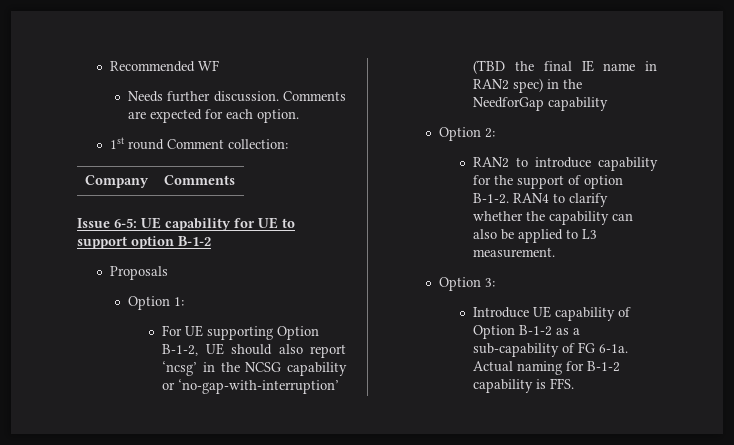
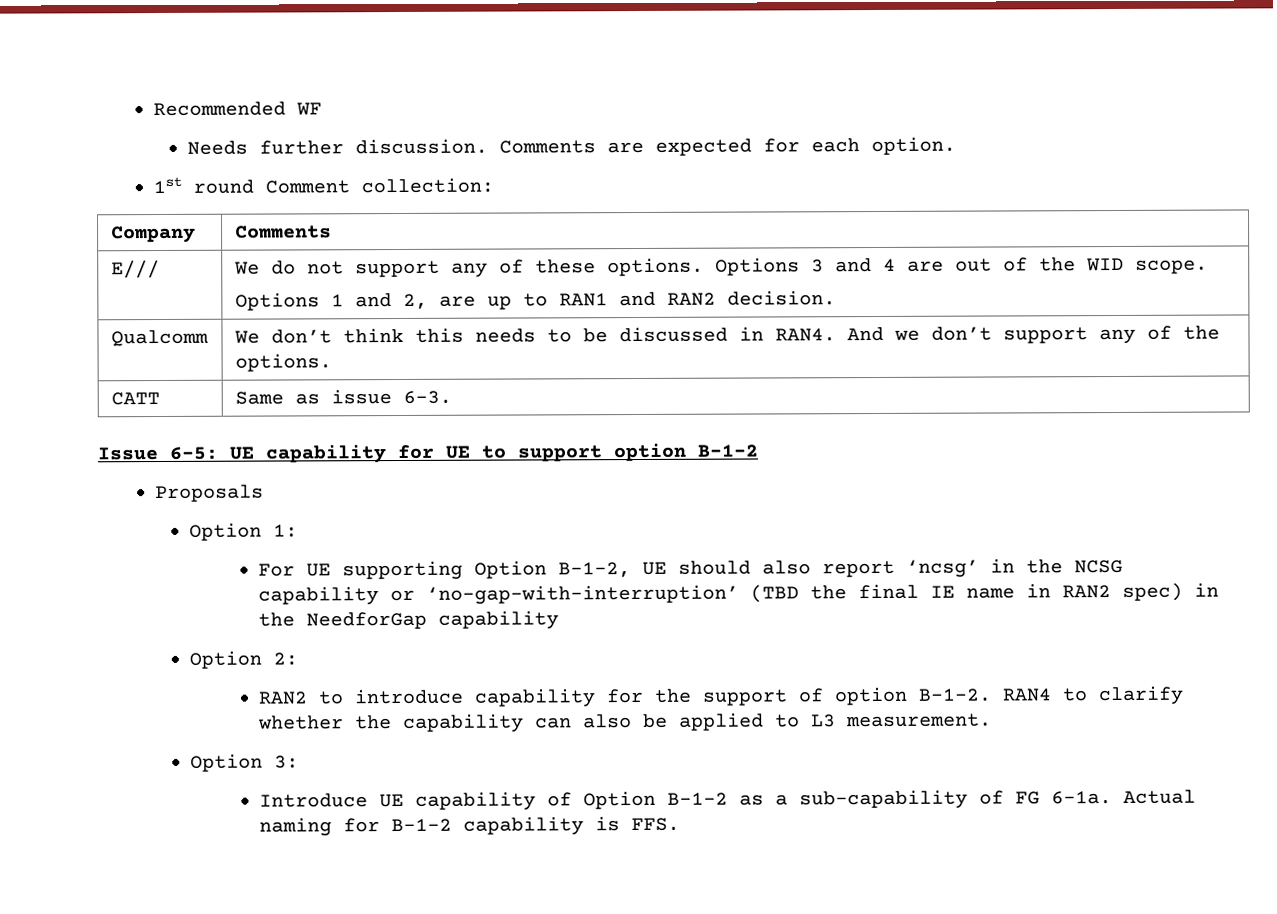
+ E/// | We do not support any of these options. Options 3 and 4 are out of the WID scope.
+ Options 1 and 2, are up to RAN1 and RAN2 decision.
+ Qualcomm | We don’t think this needs to be discussed in RAN4. And we don’t support any of the options.
+ CATT | Same as issue 6-3.

